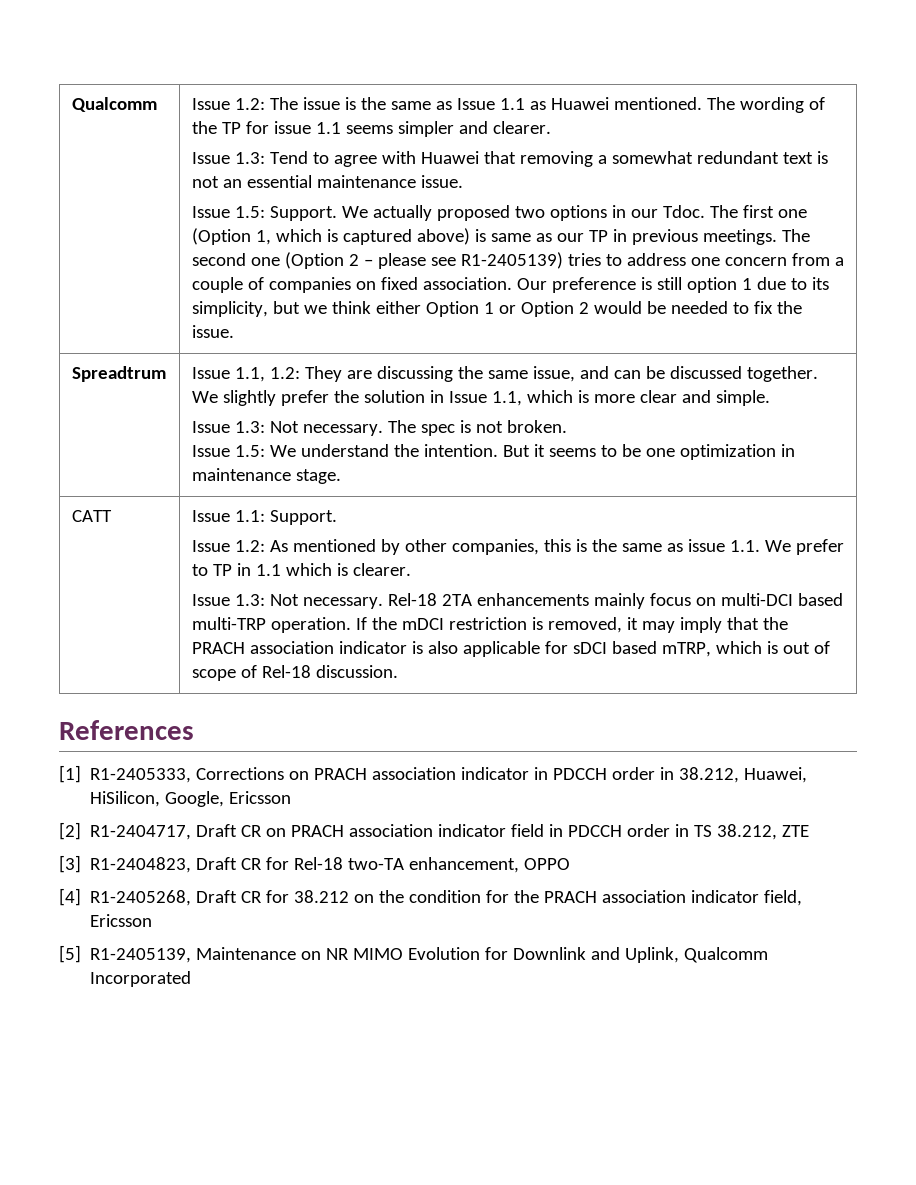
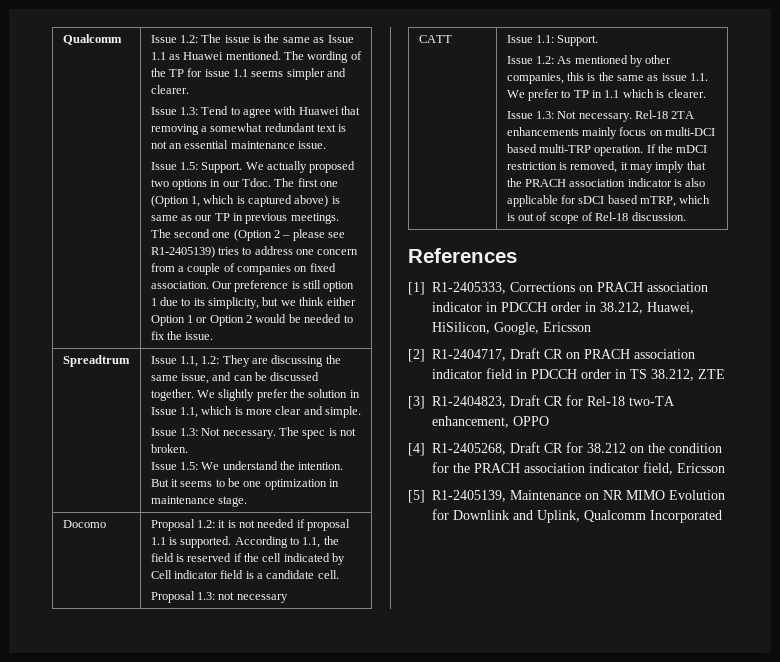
+ Docomo | Proposal 1.2: it is not needed if proposal 1.1 is supported. According to 1.1, the field is reserved if the cell indicated by Cell indicator field is a candidate cell.
+ Proposal 1.3: not necessary

